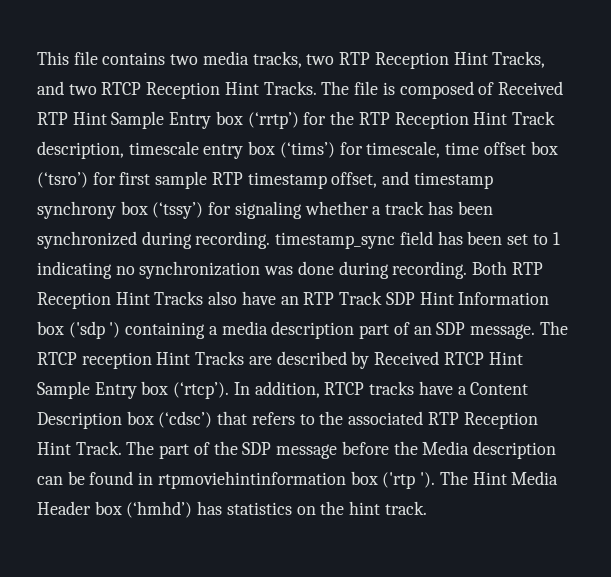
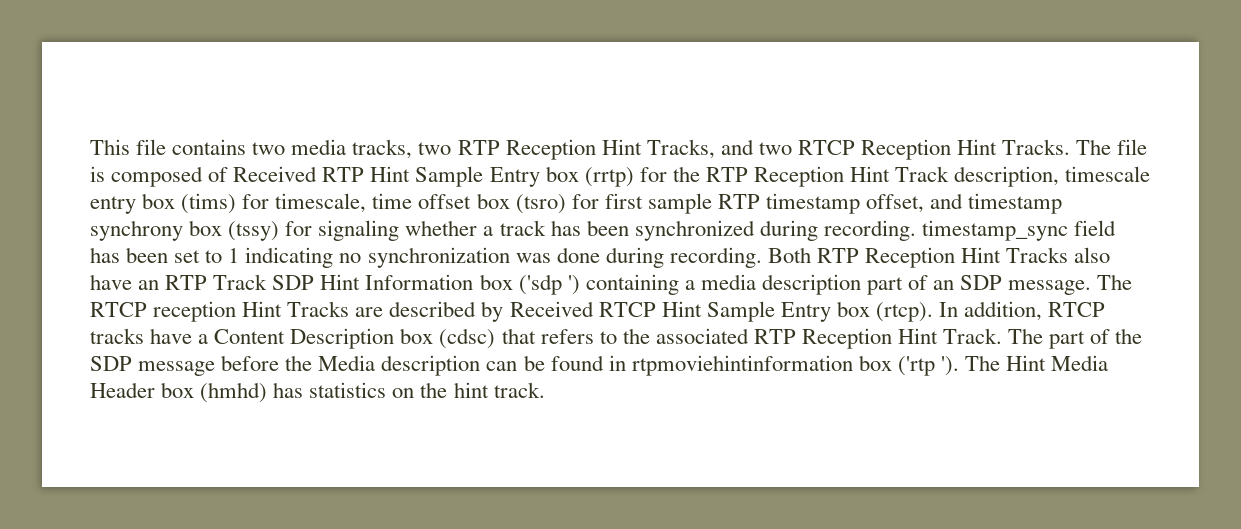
- The file is composed of Received RTP Hint Sample Entry box (‘rrtp’) for the RTP Reception Hint Track description, timescale entry box (‘tims’) for timescale, time offset box (‘tsro’) for first sample RTP timestamp offset, and timestamp synchrony box (‘tssy’) for signaling whether a track has been synchronized during recording. timestamp_sync field has been set to 1 indicating no synchronization was done during recording.
+ The file is composed of Received RTP Hint Sample Entry box (rrtp) for the RTP Reception Hint Track description, timescale entry box (tims) for timescale, time offset box (tsro) for first sample RTP timestamp offset, and timestamp synchrony box (tssy) for signaling whether a track has been synchronized during recording. timestamp_sync field has been set to 1 indicating no synchronization was done during recording.
- The RTCP reception Hint Tracks are described by Received RTCP Hint Sample Entry box (‘rtcp’).
+ The RTCP reception Hint Tracks are described by Received RTCP Hint Sample Entry box (rtcp).
- In addition, RTCP tracks have a Content Description box (‘cdsc’) that refers to the associated RTP Reception Hint Track.
+ In addition, RTCP tracks have a Content Description box (cdsc) that refers to the associated RTP Reception Hint Track.
- The Hint Media Header box (‘hmhd’) has statistics on the hint track.
+ The Hint Media Header box (hmhd) has statistics on the hint track.

